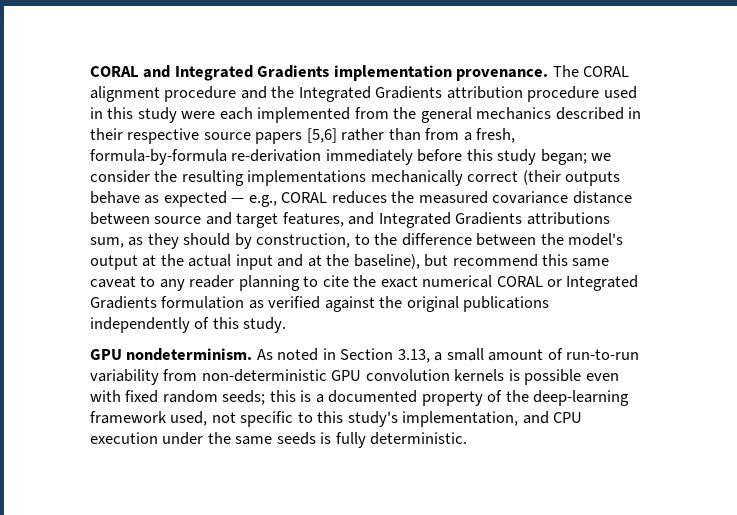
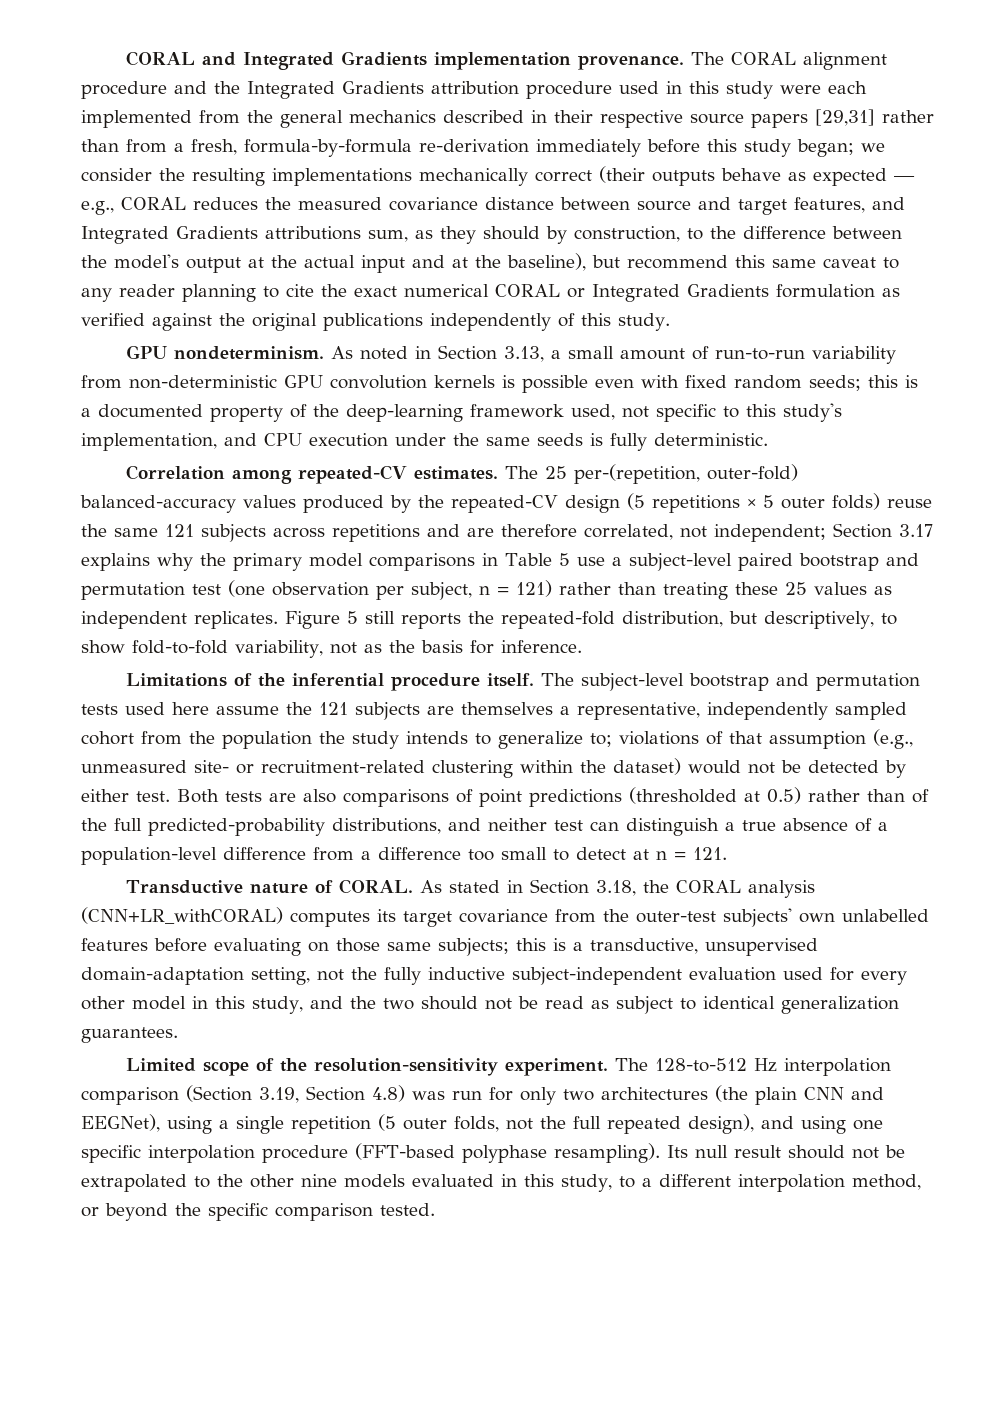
- The CORAL alignment procedure and the Integrated Gradients attribution procedure used in this study were each implemented from the general mechanics described in their respective source papers [5,6] rather than from a fresh, formula-by-formula re-derivation immediately before this study began;
+ The CORAL alignment procedure and the Integrated Gradients attribution procedure used in this study were each implemented from the general mechanics described in their respective source papers [29,31] rather than from a fresh, formula-by-formula re-derivation immediately before this study began;
+ Correlation among repeated-CV estimates. The 25 per-(repetition, outer-fold) balanced-accuracy values produced by the repeated-CV design (5 repetitions × 5 outer folds) reuse the same 121 subjects across repetitions and are therefore correlated, not independent; Section 3.17 explains why the primary model comparisons in Table 5 use a subject-level paired bootstrap and permutation test (one observation per subject, n = 121) rather than treating these 25 values as independent replicates. Figure 5 still reports the repeated-fold distribution, but descriptively, to show fold-to-fold variability, not as the basis for inference.
+ Limitations of the inferential procedure itself. The subject-level bootstrap and permutation tests used here assume the 121 subjects are themselves a representative, independently sampled cohort from the population the study intends to generalize to; violations of that assumption (e.g., unmeasured site- or recruitment-related clustering within the dataset) would not be detected by either test. Both tests are also comparisons of point predictions (thresholded at 0.5) rather than of the full predicted-probability distributions, and neither test can distinguish a true absence of a population-level difference from a difference too small to detect at n = 121.
+ Transductive nature of CORAL. As stated in Section 3.18, the CORAL analysis (CNN+LR_withCORAL) computes its target covariance from the outer-test subjects' own unlabelled features before evaluating on those same subjects; this is a transductive, unsupervised domain-adaptation setting, not the fully inductive subject-independent evaluation used for every other model in this study, and the two should not be read as subject to identical generalization guarantees.
+ Limited scope of the resolution-sensitivity experiment. The 128-to-512 Hz interpolation comparison (Section 3.19, Section 4.8) was run for only two architectures (the plain CNN and EEGNet), using a single repetition (5 outer folds, not the full repeated design), and using one specific interpolation procedure (FFT-based polyphase resampling). Its null result should not be extrapolated to the other nine models evaluated in this study, to a different interpolation method, or beyond the specific comparison tested.

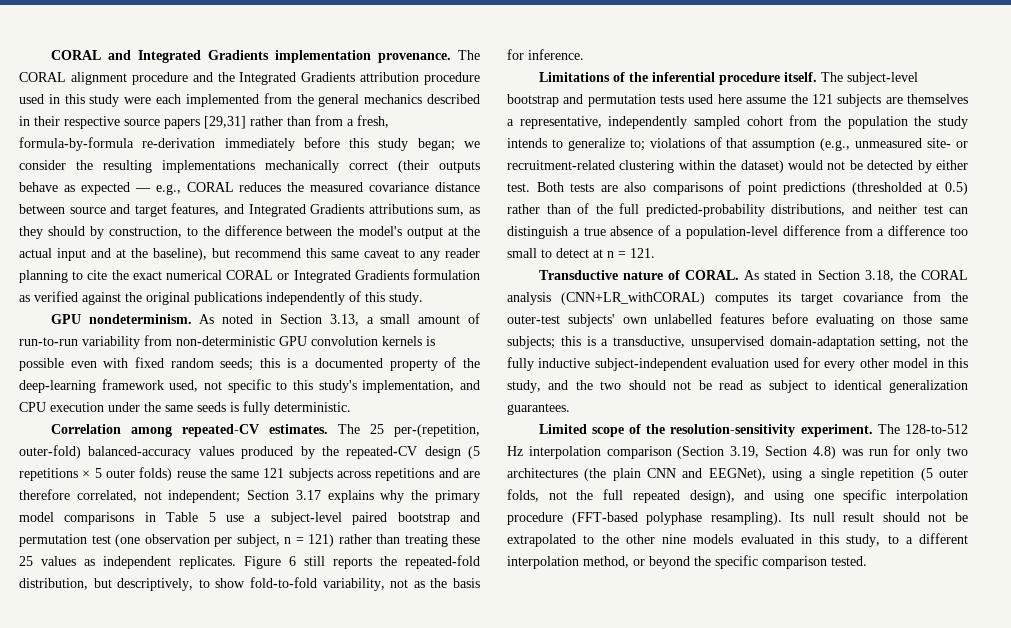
- Figure 5 still reports the repeated-fold distribution, but descriptively, to show fold-to-fold variability, not as the basis for inference.
+ Figure 6 still reports the repeated-fold distribution, but descriptively, to show fold-to-fold variability, not as the basis for inference.

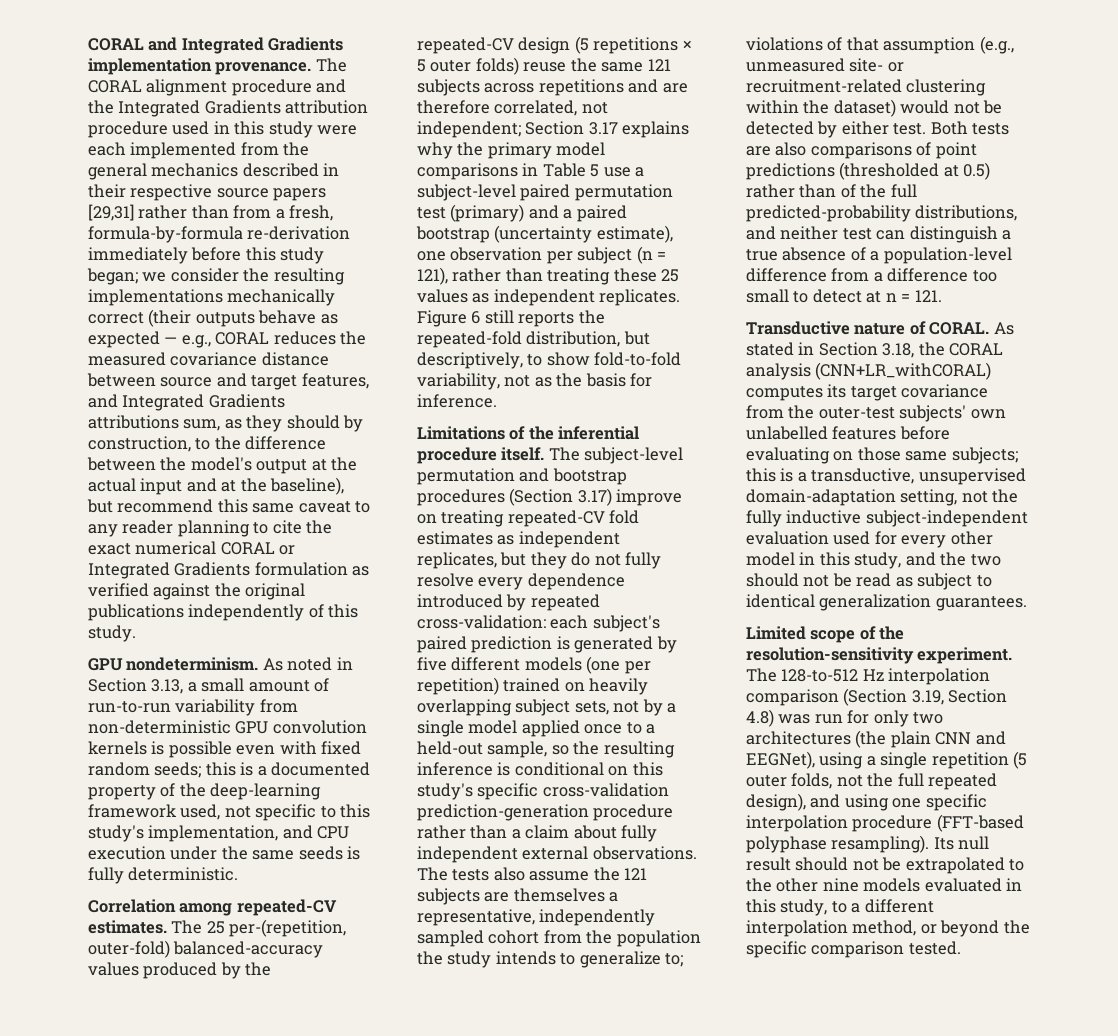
- The 25 per-(repetition, outer-fold) balanced-accuracy values produced by the repeated-CV design (5 repetitions × 5 outer folds) reuse the same 121 subjects across repetitions and are therefore correlated, not independent; Section 3.17 explains why the primary model comparisons in Table 5 use a subject-level paired bootstrap and permutation test (one observation per subject, n = 121) rather than treating these 25 values as independent replicates.
+ The 25 per-(repetition, outer-fold) balanced-accuracy values produced by the repeated-CV design (5 repetitions × 5 outer folds) reuse the same 121 subjects across repetitions and are therefore correlated, not independent; Section 3.17 explains why the primary model comparisons in Table 5 use a subject-level paired permutation test (primary) and a paired bootstrap (uncertainty estimate), one observation per subject (n = 121), rather than treating these 25 values as independent replicates.
- The subject-level bootstrap and permutation tests used here assume the 121 subjects are themselves a representative, independently sampled cohort from the population the study intends to generalize to; violations of that assumption (e.g., unmeasured site- or recruitment-related clustering within the dataset) would not be detected by either test.
+ The subject-level permutation and bootstrap procedures (Section 3.17) improve on treating repeated-CV fold estimates as independent replicates, but they do not fully resolve every dependence introduced by repeated cross-validation: each subject's paired prediction is generated by five different models (one per repetition) trained on heavily overlapping subject sets, not by a single model applied once to a held-out sample, so the resulting inference is conditional on this study's specific cross-validation prediction-generation procedure rather than a claim about fully independent external observations. The tests also assume the 121 subjects are themselves a representative, independently sampled cohort from the population the study intends to generalize to; violations of that assumption (e.g., unmeasured site- or recruitment-related clustering within the dataset) would not be detected by either test.

